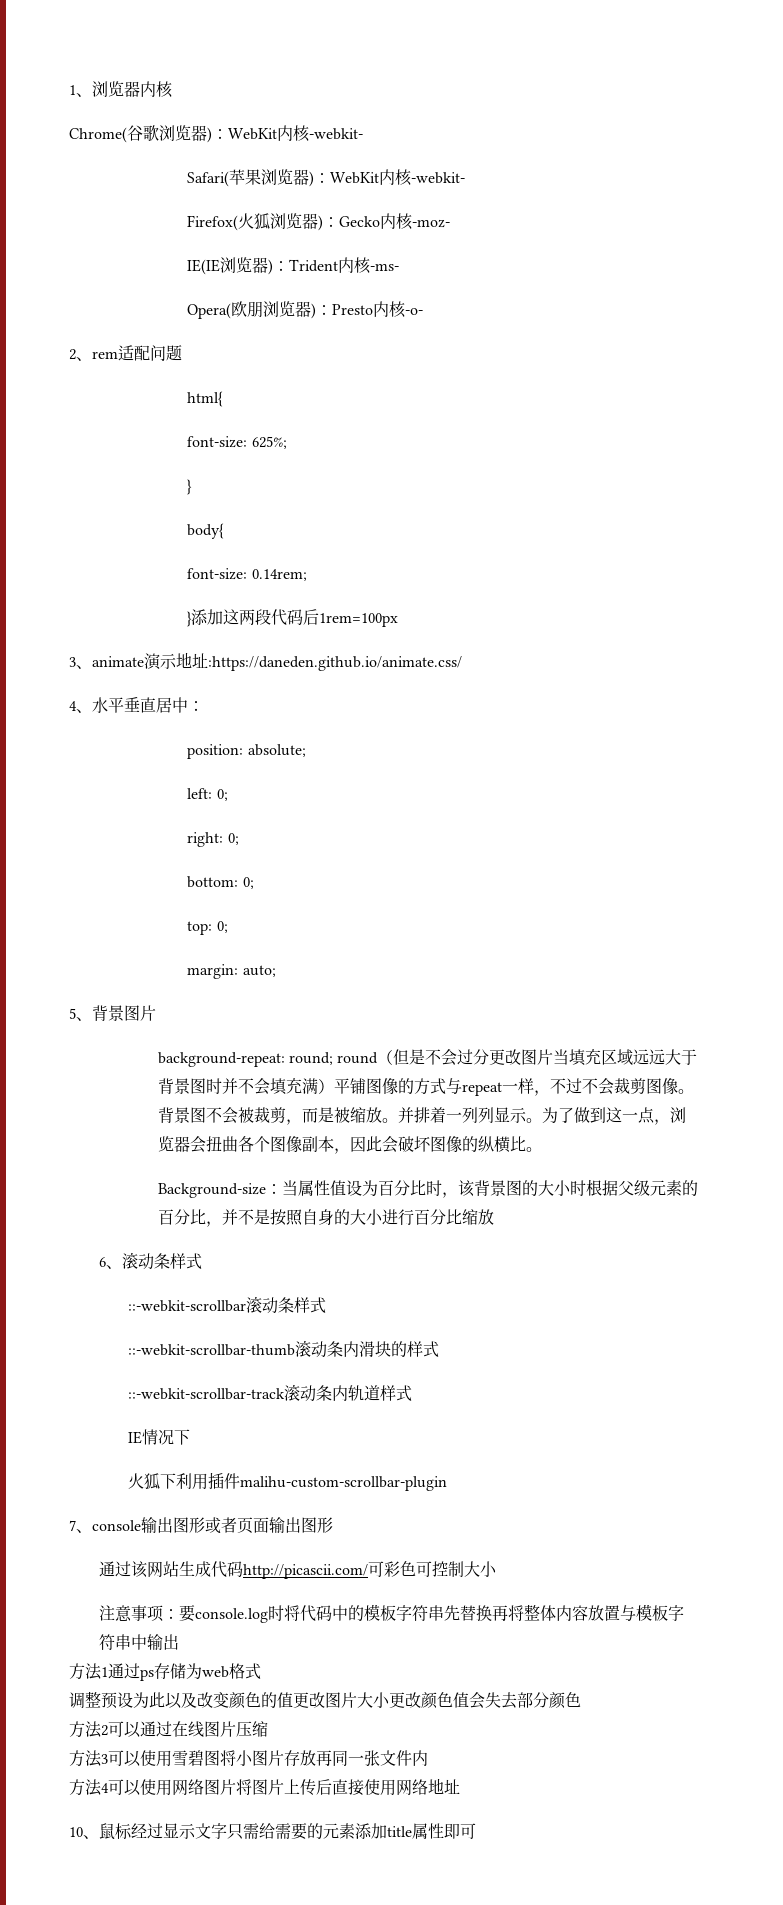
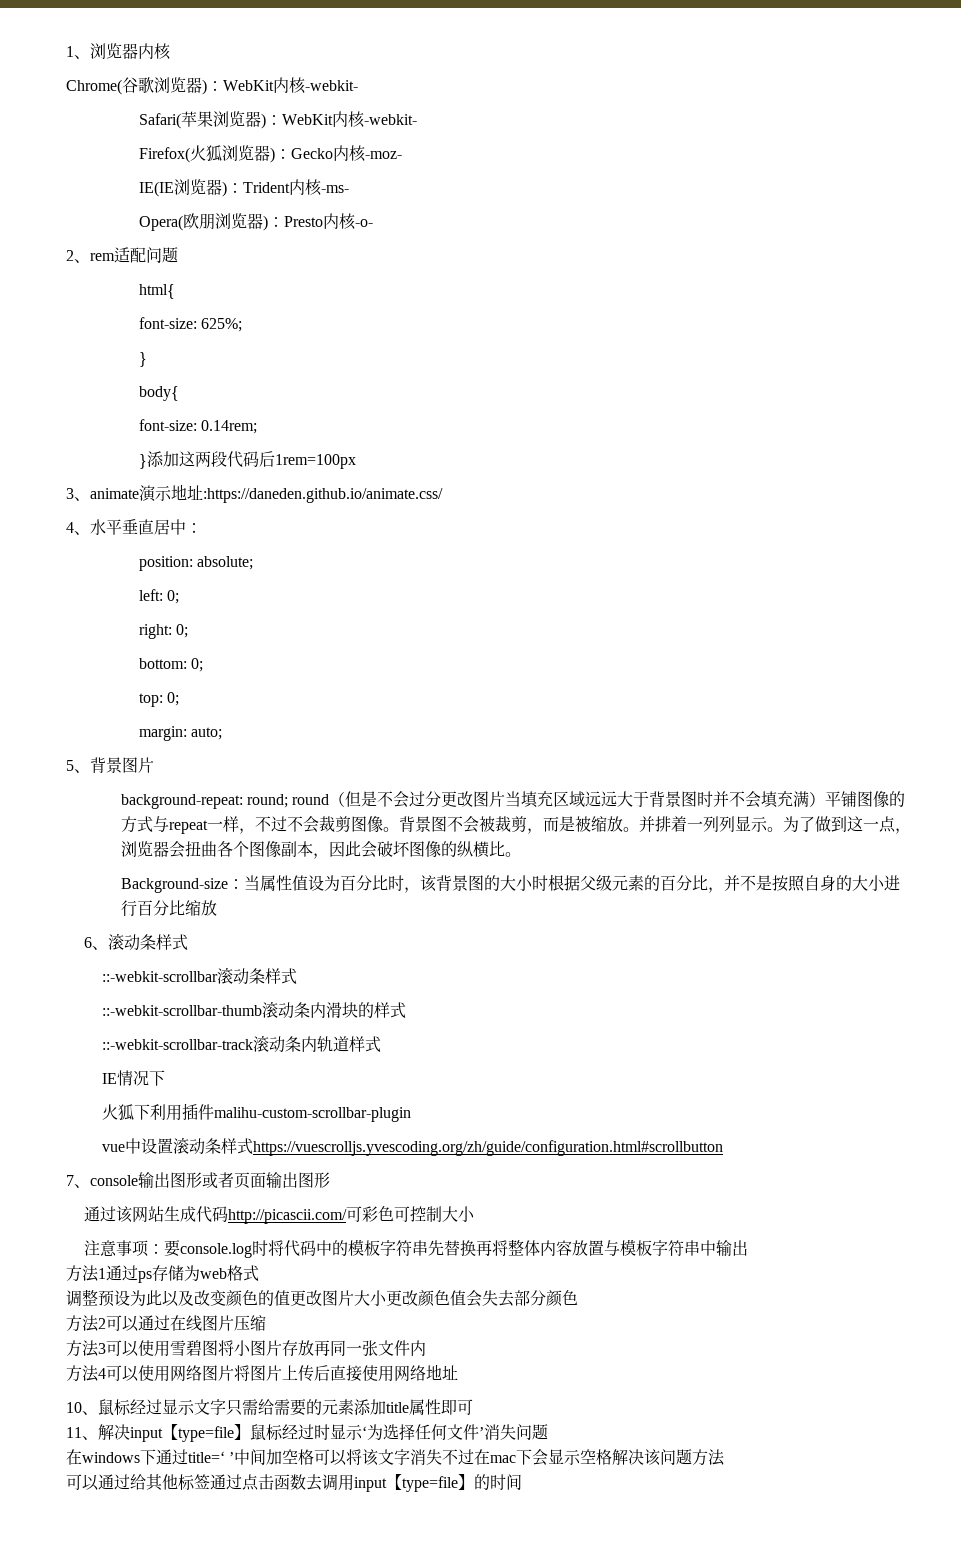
+ vue中设置滚动条样式https://vuescrolljs.yvescoding.org/zh/guide/configuration.html#scrollbutton
+ 11、解决input【type=file】鼠标经过时显示‘为选择任何文件’消失问题
+ 在windows下通过title=‘ ’中间加空格可以将该文字消失不过在mac下会显示空格解决该问题方法
+ 可以通过给其他标签通过点击函数去调用input【type=file】的时间

